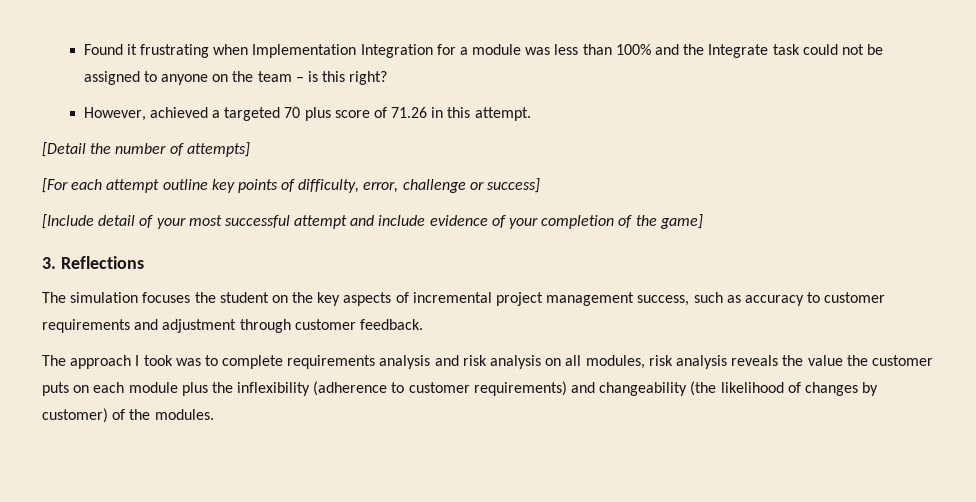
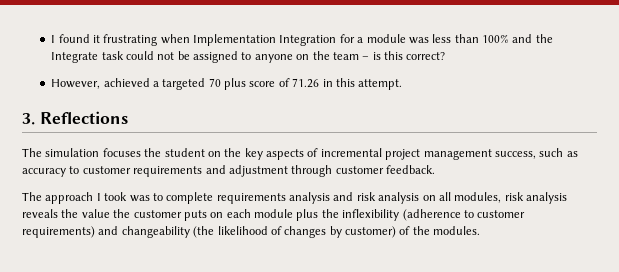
- Found it frustrating when Implementation Integration for a module was less than 100% and the Integrate task could not be assigned to anyone on the team – is this right?
+ I found it frustrating when Implementation Integration for a module was less than 100% and the Integrate task could not be assigned to anyone on the team – is this correct?
- [Detail the number of attempts]
- [For each attempt outline key points of difficulty, error, challenge or success]
- [Include detail of your most successful attempt and include evidence of your completion of the game]

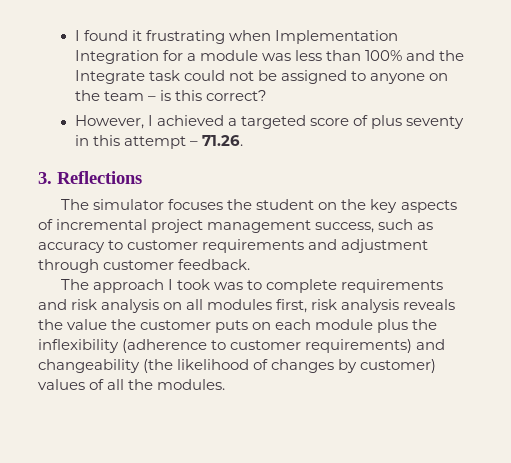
- However, achieved a targeted 70 plus score of 71.26 in this attempt.
+ However, I achieved a targeted score of plus seventy in this attempt – 71.26.
- The simulation focuses the student on the key aspects of incremental project management success, such as accuracy to customer requirements and adjustment through customer feedback.
+ The simulator focuses the student on the key aspects of incremental project management success, such as accuracy to customer requirements and adjustment through customer feedback.
- The approach I took was to complete requirements analysis and risk analysis on all modules, risk analysis reveals the value the customer puts on each module plus the inflexibility (adherence to customer requirements) and changeability (the likelihood of changes by customer) of the modules.
+ The approach I took was to complete requirements and risk analysis on all modules first, risk analysis reveals the value the customer puts on each module plus the inflexibility (adherence to customer requirements) and changeability (the likelihood of changes by customer) values of all the modules.

